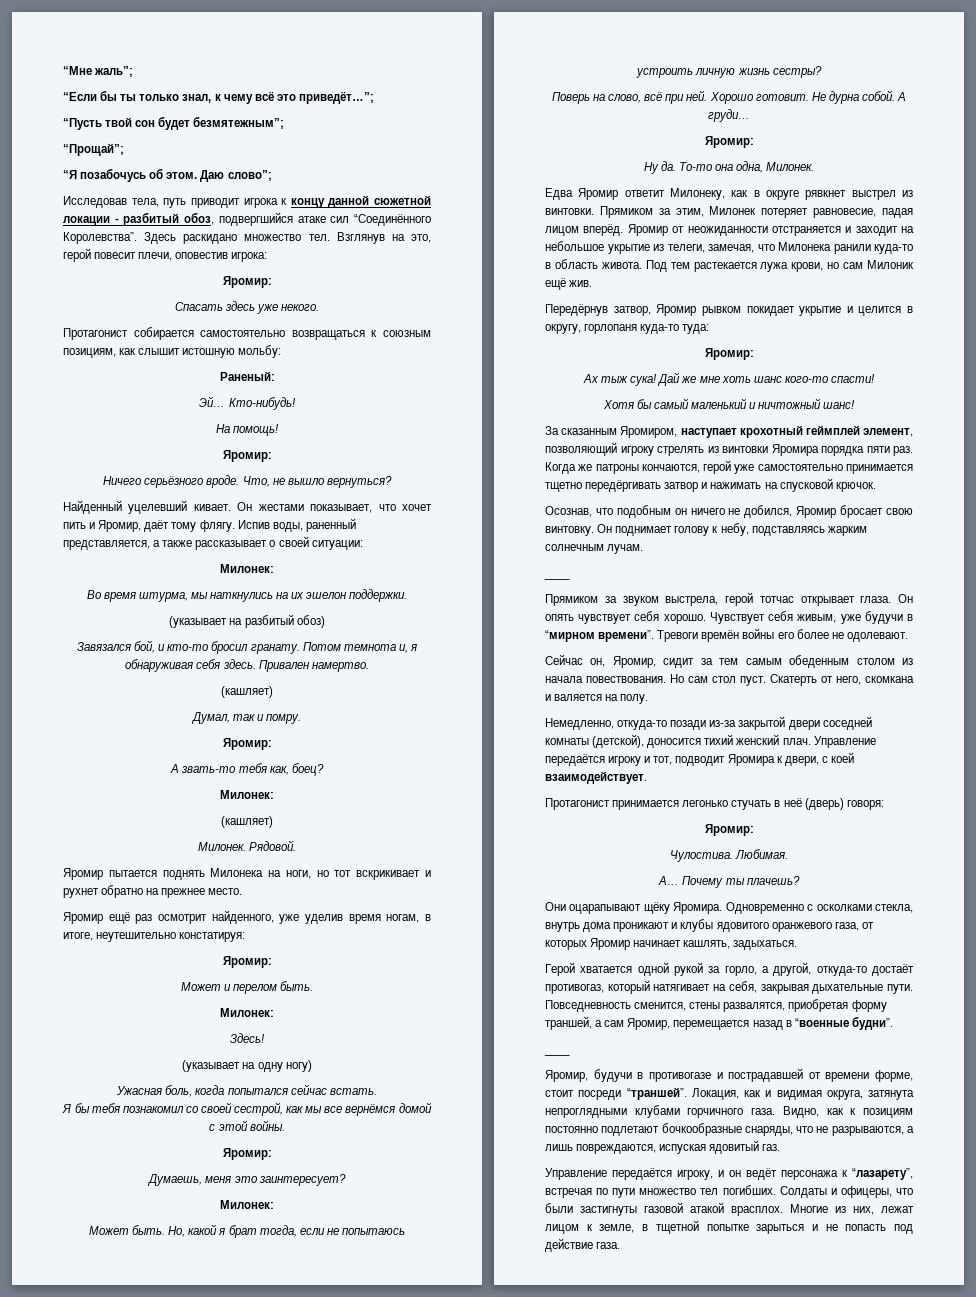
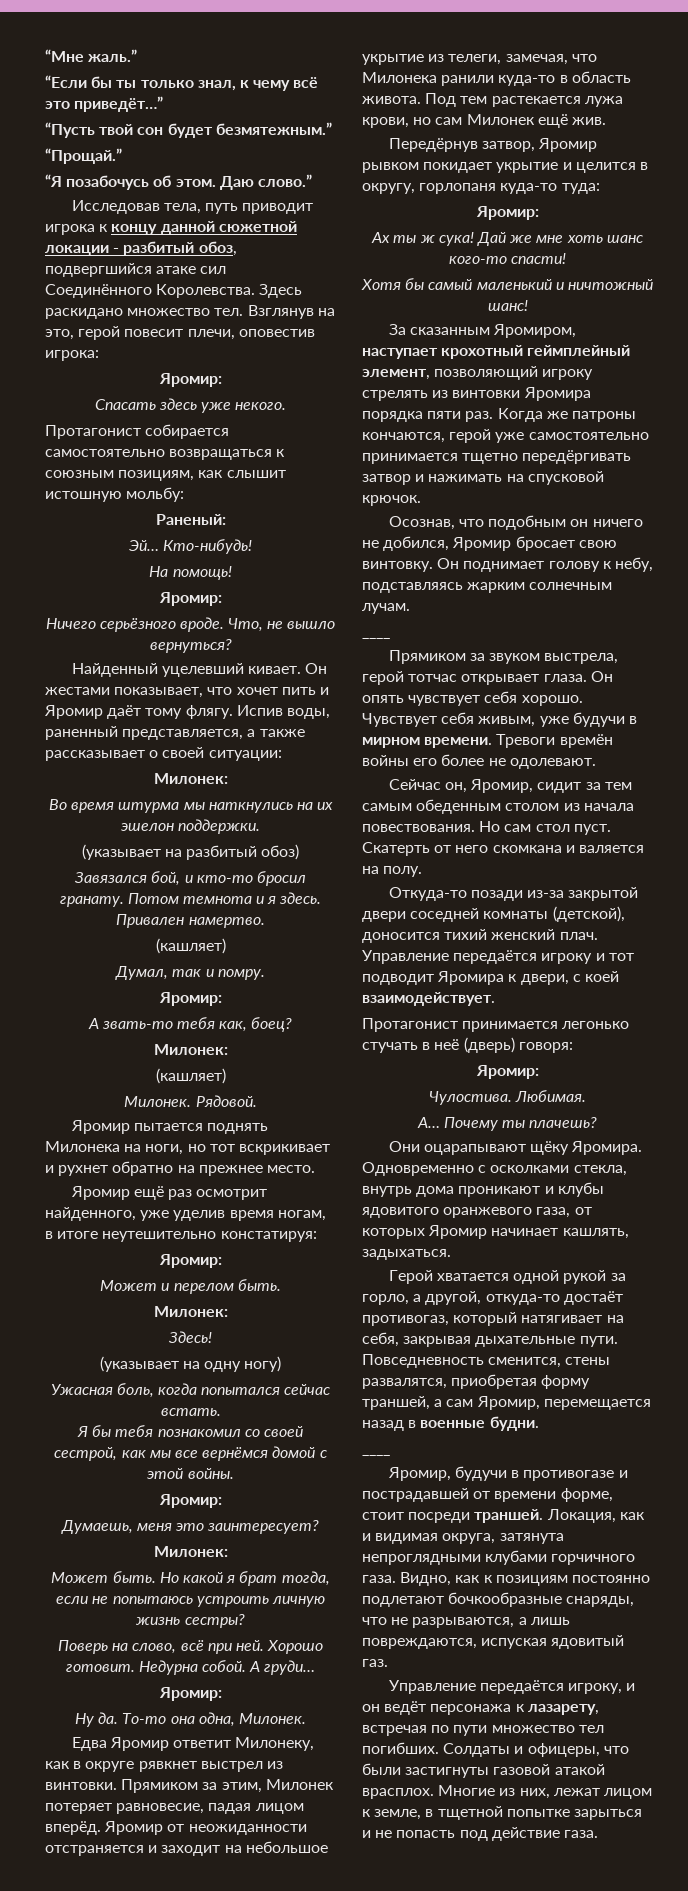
- “Мне жаль”;
+ “Мне жаль.”
- “Если бы ты только знал, к чему всё это приведёт…”;
+ “Если бы ты только знал, к чему всё это приведёт…”
- “Пусть твой сон будет безмятежным”;
- “Прощай”;
+ “Пусть твой сон будет безмятежным.”
+ “Прощай.”
- Даю слово”;
+ Даю слово.”
- Исследовав тела, путь приводит игрока к концу данной сюжетной локации - разбитый обоз, подвергшийся атаке сил “Соединённого Королевства”.
+ Исследовав тела, путь приводит игрока к концу данной сюжетной локации - разбитый обоз, подвергшийся атаке сил Соединённого Королевства.
- Он жестами показывает, что хочет пить и Яромир, даёт тому флягу.
+ Он жестами показывает, что хочет пить и Яромир даёт тому флягу.
- Во время штурма, мы наткнулись на их эшелон поддержки.
+ Во время штурма мы наткнулись на их эшелон поддержки.
- Потом темнота и, я обнаруживая себя здесь.
+ Потом темнота и я здесь.
- Яромир ещё раз осмотрит найденного, уже уделив время ногам, в итоге, неутешительно констатируя:
+ Яромир ещё раз осмотрит найденного, уже уделив время ногам, в итоге неутешительно констатируя:
- Но, какой я брат тогда, если не попытаюсь устроить личную жизнь сестры?
+ Но какой я брат тогда, если не попытаюсь устроить личную жизнь сестры?
- Не дурна собой.
+ Недурна собой.
- Под тем растекается лужа крови, но сам Милоник ещё жив.
+ Под тем растекается лужа крови, но сам Милонек ещё жив.
- Ах тыж сука!
+ Ах ты ж сука!
- За сказанным Яромиром, наступает крохотный геймплей элемент, позволяющий игроку стрелять из винтовки Яромира порядка пяти раз.
+ За сказанным Яромиром, наступает крохотный геймплейный элемент, позволяющий игроку стрелять из винтовки Яромира порядка пяти раз.
- Чувствует себя живым, уже будучи в “мирном времени”.
+ Чувствует себя живым, уже будучи в мирном времени.
- Скатерть от него, скомкана и валяется на полу.
+ Скатерть от него скомкана и валяется на полу.
- Немедленно, откуда-то позади из-за закрытой двери соседней комнаты (детской), доносится тихий женский плач.
+ Откуда-то позади из-за закрытой двери соседней комнаты (детской), доносится тихий женский плач.
- Управление передаётся игроку и тот, подводит Яромира к двери, с коей взаимодействует.
+ Управление передаётся игроку и тот подводит Яромира к двери, с коей взаимодействует.
- Повседневность сменится, стены развалятся, приобретая форму траншей, а сам Яромир, перемещается назад в “военные будни”.
+ Повседневность сменится, стены развалятся, приобретая форму траншей, а сам Яромир, перемещается назад в военные будни.
- Яромир, будучи в противогазе и пострадавшей от времени форме, стоит посреди “траншей”.
+ Яромир, будучи в противогазе и пострадавшей от времени форме, стоит посреди траншей.
- Управление передаётся игроку, и он ведёт персонажа к “лазарету”, встречая по пути множество тел погибших.
+ Управление передаётся игроку, и он ведёт персонажа к лазарету, встречая по пути множество тел погибших.

